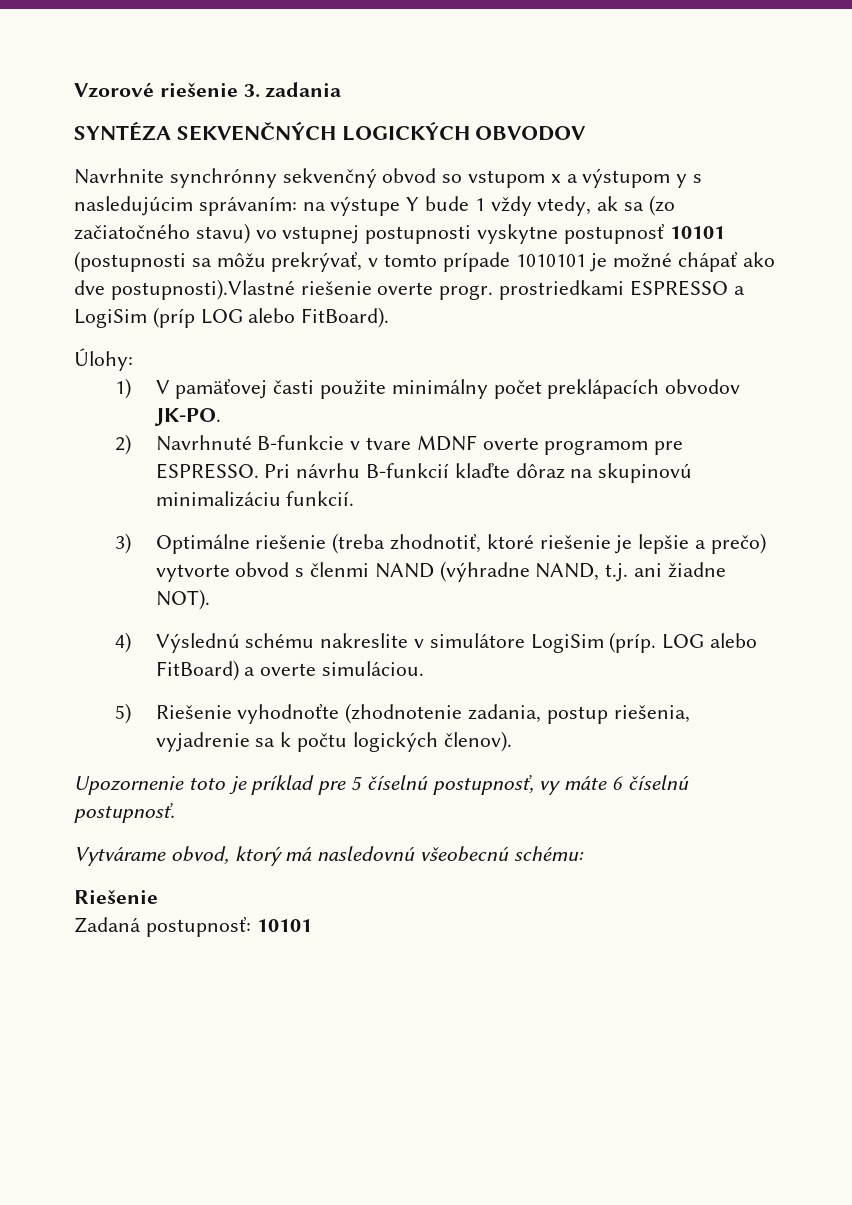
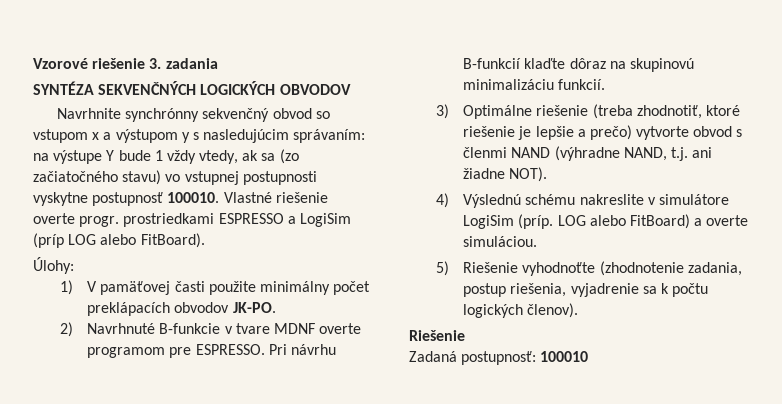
- Navrhnite synchrónny sekvenčný obvod so vstupom x a výstupom y s nasledujúcim správaním: na výstupe Y bude 1 vždy vtedy, ak sa (zo začiatočného stavu) vo vstupnej postupnosti vyskytne postupnosť 10101 (postupnosti sa môžu prekrývať, v tomto prípade 1010101 je možné chápať ako dve postupnosti).Vlastné riešenie overte progr. prostriedkami ESPRESSO a LogiSim (príp LOG alebo FitBoard).
+ Navrhnite synchrónny sekvenčný obvod so vstupom x a výstupom y s nasledujúcim správaním: na výstupe Y bude 1 vždy vtedy, ak sa (zo začiatočného stavu) vo vstupnej postupnosti vyskytne postupnosť 100010. Vlastné riešenie overte progr. prostriedkami ESPRESSO a LogiSim (príp LOG alebo FitBoard).
- Upozornenie toto je príklad pre 5 číselnú postupnosť, vy máte 6 číselnú postupnosť.
- Vytvárame obvod, ktorý má nasledovnú všeobecnú schému:
- Zadaná postupnosť: 10101
+ Zadaná postupnosť: 100010

